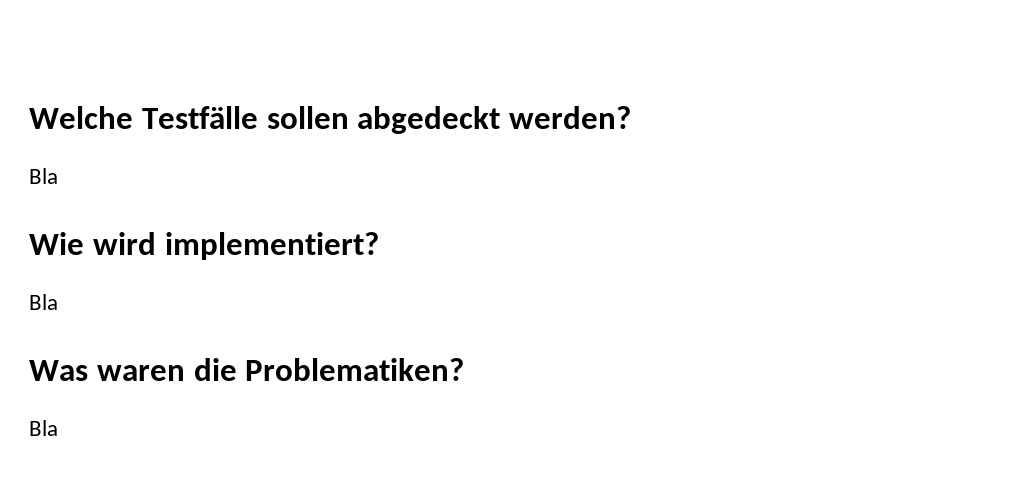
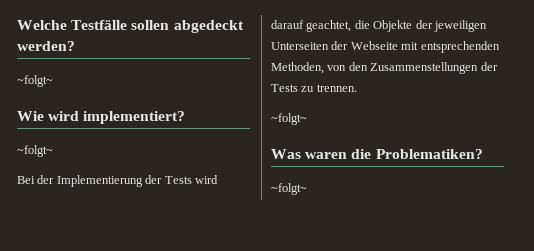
  Welche Testfälle sollen abgedeckt werden?
- Bla
+ ~folgt~
  Wie wird implementiert?
- Bla
+ ~folgt~
+ Bei der Implementierung der Tests wird darauf geachtet, die Objekte der jeweiligen Unterseiten der Webseite mit entsprechenden Methoden, von den Zusammenstellungen der Tests zu trennen.
+ ~folgt~
  Was waren die Problematiken?
- Bla
+ ~folgt~

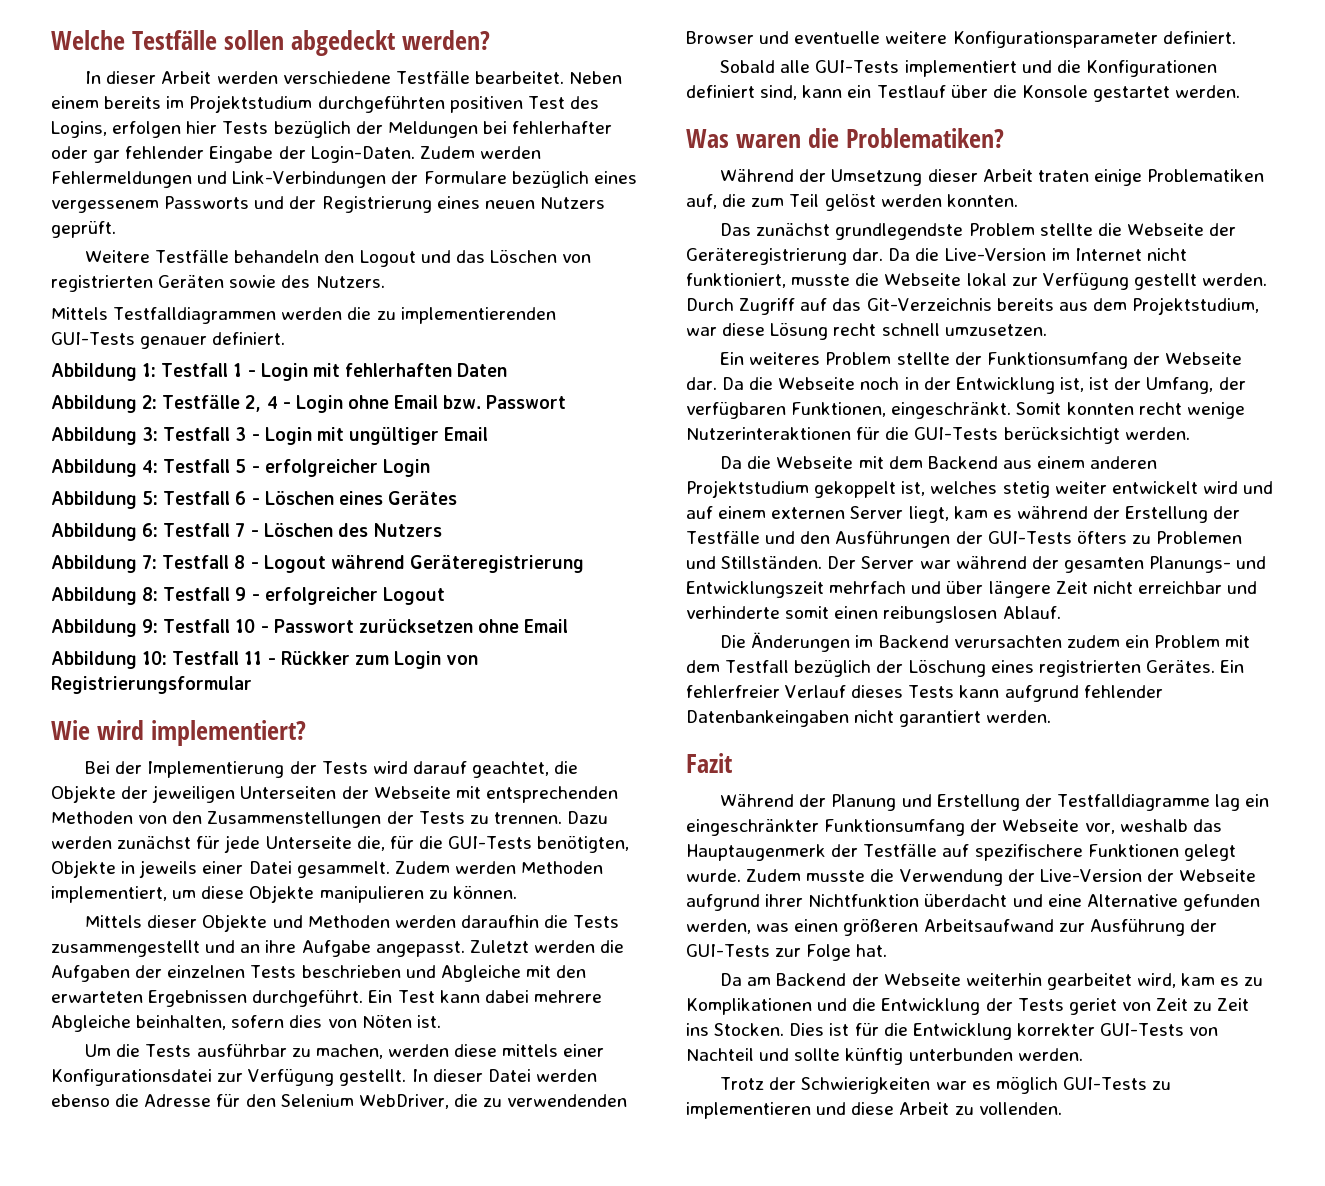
  Welche Testfälle sollen abgedeckt werden?
- ~folgt~
+ In dieser Arbeit werden verschiedene Testfälle bearbeitet. Neben einem bereits im Projektstudium durchgeführten positiven Test des Logins, erfolgen hier Tests bezüglich der Meldungen bei fehlerhafter oder gar fehlender Eingabe der Login-Daten. Zudem werden Fehlermeldungen und Link-Verbindungen der Formulare bezüglich eines vergessenem Passworts und der Registrierung eines neuen Nutzers geprüft.
+ Weitere Testfälle behandeln den Logout und das Löschen von registrierten Geräten sowie des Nutzers.
+ Mittels Testfalldiagrammen werden die zu implementierenden GUI-Tests genauer definiert.
+ Abbildung 1: Testfall 1 - Login mit fehlerhaften Daten
+ Abbildung 2: Testfälle 2, 4 - Login ohne Email bzw. Passwort
+ Abbildung 3: Testfall 3 - Login mit ungültiger Email
+ Abbildung 4: Testfall 5 - erfolgreicher Login
+ Abbildung 5: Testfall 6 - Löschen eines Gerätes
+ Abbildung 6: Testfall 7 - Löschen des Nutzers
+ Abbildung 7: Testfall 8 - Logout während Geräteregistrierung
+ Abbildung 8: Testfall 9 - erfolgreicher Logout
+ Abbildung 9: Testfall 10 - Passwort zurücksetzen ohne Email
+ Abbildung 10: Testfall 11 - Rückker zum Login von Registrierungsformular
  Wie wird implementiert?
- ~folgt~
- Bei der Implementierung der Tests wird darauf geachtet, die Objekte der jeweiligen Unterseiten der Webseite mit entsprechenden Methoden, von den Zusammenstellungen der Tests zu trennen.
- ~folgt~
+ Bei der Implementierung der Tests wird darauf geachtet, die Objekte der jeweiligen Unterseiten der Webseite mit entsprechenden Methoden von den Zusammenstellungen der Tests zu trennen. Dazu werden zunächst für jede Unterseite die, für die GUI-Tests benötigten, Objekte in jeweils einer Datei gesammelt. Zudem werden Methoden implementiert, um diese Objekte manipulieren zu können.
+ Mittels dieser Objekte und Methoden werden daraufhin die Tests zusammengestellt und an ihre Aufgabe angepasst. Zuletzt werden die Aufgaben der einzelnen Tests beschrieben und Abgleiche mit den erwarteten Ergebnissen durchgeführt. Ein Test kann dabei mehrere Abgleiche beinhalten, sofern dies von Nöten ist.
+ Um die Tests ausführbar zu machen, werden diese mittels einer Konfigurationsdatei zur Verfügung gestellt. In dieser Datei werden ebenso die Adresse für den Selenium WebDriver, die zu verwendenden Browser und eventuelle weitere Konfigurationsparameter definiert.
+ Sobald alle GUI-Tests implementiert und die Konfigurationen definiert sind, kann ein Testlauf über die Konsole gestartet werden.
  Was waren die Problematiken?
- ~folgt~
+ Während der Umsetzung dieser Arbeit traten einige Problematiken auf, die zum Teil gelöst werden konnten.
+ Das zunächst grundlegendste Problem stellte die Webseite der Geräteregistrierung dar. Da die Live-Version im Internet nicht funktioniert, musste die Webseite lokal zur Verfügung gestellt werden. Durch Zugriff auf das Git-Verzeichnis bereits aus dem Projektstudium, war diese Lösung recht schnell umzusetzen.
+ Ein weiteres Problem stellte der Funktionsumfang der Webseite dar. Da die Webseite noch in der Entwicklung ist, ist der Umfang, der verfügbaren Funktionen, eingeschränkt. Somit konnten recht wenige Nutzerinteraktionen für die GUI-Tests berücksichtigt werden.
+ Da die Webseite mit dem Backend aus einem anderen Projektstudium gekoppelt ist, welches stetig weiter entwickelt wird und auf einem externen Server liegt, kam es während der Erstellung der Testfälle und den Ausführungen der GUI-Tests öfters zu Problemen und Stillständen. Der Server war während der gesamten Planungs- und Entwicklungszeit mehrfach und über längere Zeit nicht erreichbar und verhinderte somit einen reibungslosen Ablauf.
+ Die Änderungen im Backend verursachten zudem ein Problem mit dem Testfall bezüglich der Löschung eines registrierten Gerätes. Ein fehlerfreier Verlauf dieses Tests kann aufgrund fehlender Datenbankeingaben nicht garantiert werden.
+ Fazit
+ Während der Planung und Erstellung der Testfalldiagramme lag ein eingeschränkter Funktionsumfang der Webseite vor, weshalb das Hauptaugenmerk der Testfälle auf spezifischere Funktionen gelegt wurde. Zudem musste die Verwendung der Live-Version der Webseite aufgrund ihrer Nichtfunktion überdacht und eine Alternative gefunden werden, was einen größeren Arbeitsaufwand zur Ausführung der GUI-Tests zur Folge hat.
+ Da am Backend der Webseite weiterhin gearbeitet wird, kam es zu Komplikationen und die Entwicklung der Tests geriet von Zeit zu Zeit ins Stocken. Dies ist für die Entwicklung korrekter GUI-Tests von Nachteil und sollte künftig unterbunden werden.
+ Trotz der Schwierigkeiten war es möglich GUI-Tests zu implementieren und diese Arbeit zu vollenden.

